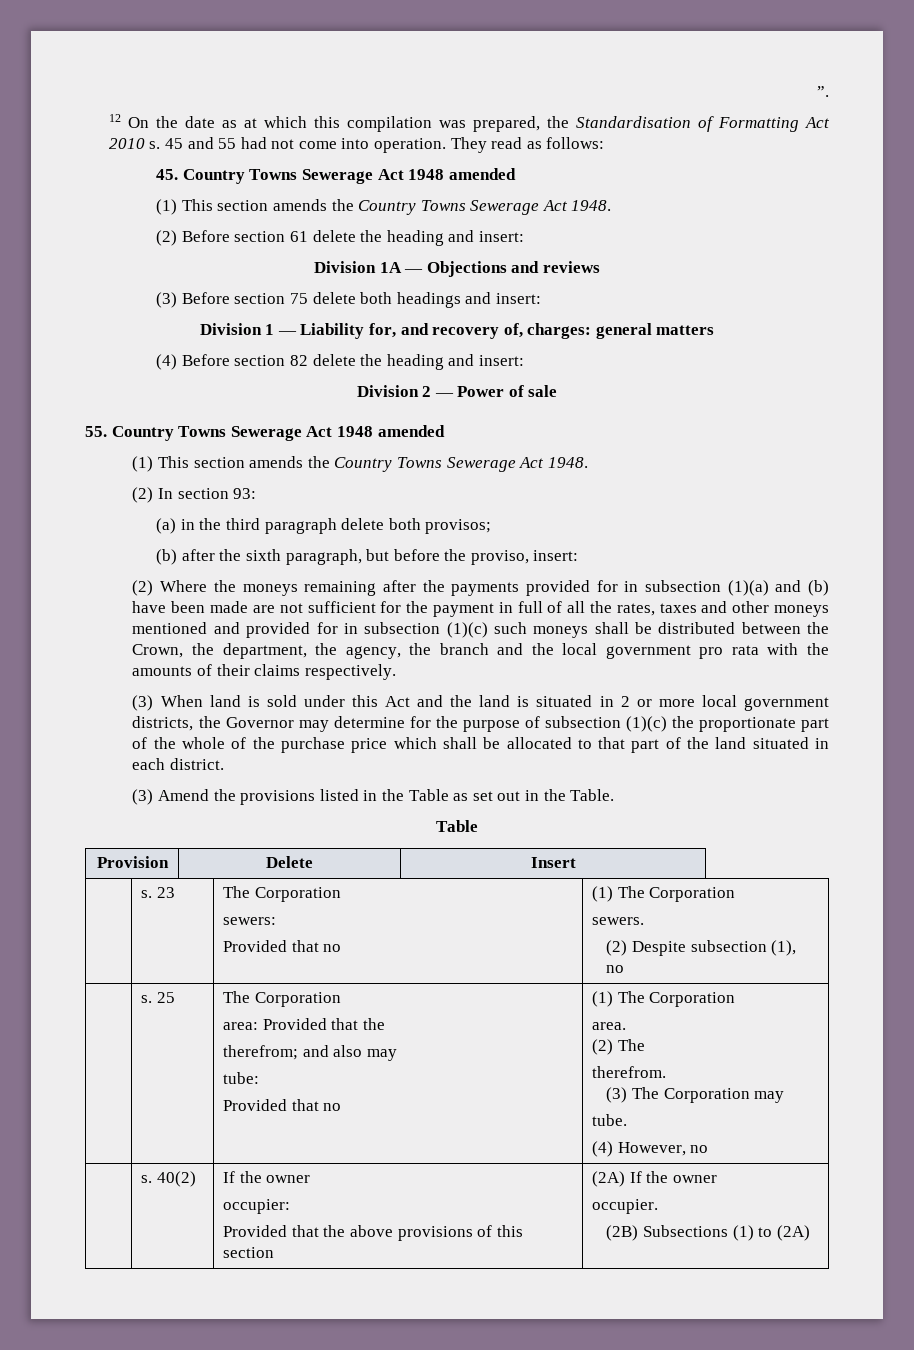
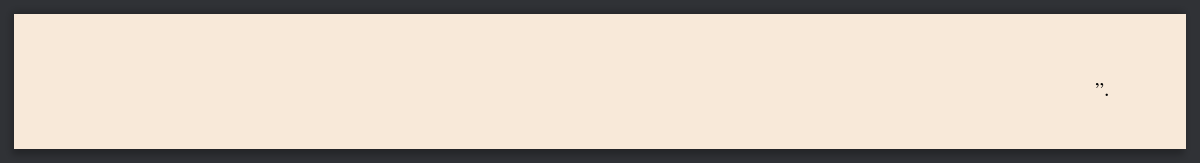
- 12 On the date as at which this compilation was prepared, the Standardisation of Formatting Act 2010 s. 45 and 55 had not come into operation. They read as follows:
- 45. Country Towns Sewerage Act 1948 amended
- (1) This section amends the Country Towns Sewerage Act 1948.
- (2) Before section 61 delete the heading and insert:
- Division 1A — Objections and reviews
- (3) Before section 75 delete both headings and insert:
- Division 1 — Liability for, and recovery of, charges: general matters
- (4) Before section 82 delete the heading and insert:
- Division 2 — Power of sale
- 55. Country Towns Sewerage Act 1948 amended
- (1) This section amends the Country Towns Sewerage Act 1948.
- (2) In section 93:
- (a) in the third paragraph delete both provisos;
- (b) after the sixth paragraph, but before the proviso, insert:
- (2) Where the moneys remaining after the payments provided for in subsection (1)(a) and (b) have been made are not sufficient for the payment in full of all the rates, taxes and other moneys mentioned and provided for in subsection (1)(c) such moneys shall be distributed between the Crown, the department, the agency, the branch and the local government pro rata with the amounts of their claims respectively.
- (3) When land is sold under this Act and the land is situated in 2 or more local government districts, the Governor may determine for the purpose of subsection (1)(c) the proportionate part of the whole of the purchase price which shall be allocated to that part of the land situated in each district.
- (3) Amend the provisions listed in the Table as set out in the Table.
- Table
- Provision | Delete | Insert
- | s. 23 | The Corporation
- sewers:
- Provided that no | (1) The Corporation
- sewers.
- (2) Despite subsection (1), no
- | s. 25 | The Corporation
- area: Provided that the
- therefrom; and also may
- tube:
- Provided that no | (1) The Corporation
- area.
- (2) The
- therefrom.
- (3) The Corporation may
- tube.
- (4) However, no
- | s. 40(2) | If the owner
- occupier:
- Provided that the above provisions of this section | (2A) If the owner
- occupier.
- (2B) Subsections (1) to (2A)

